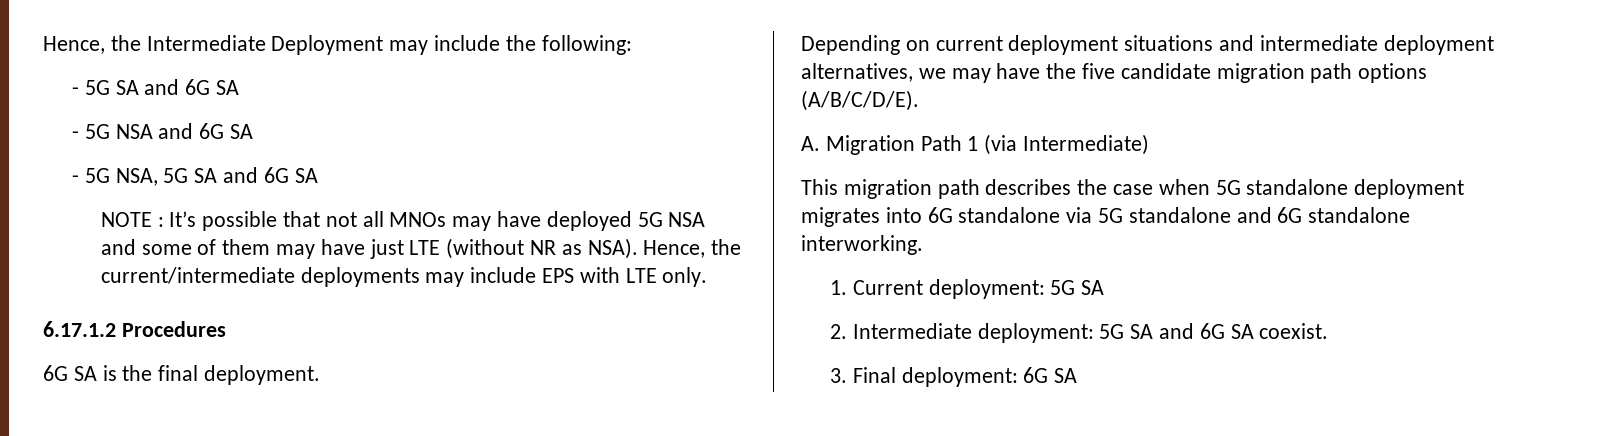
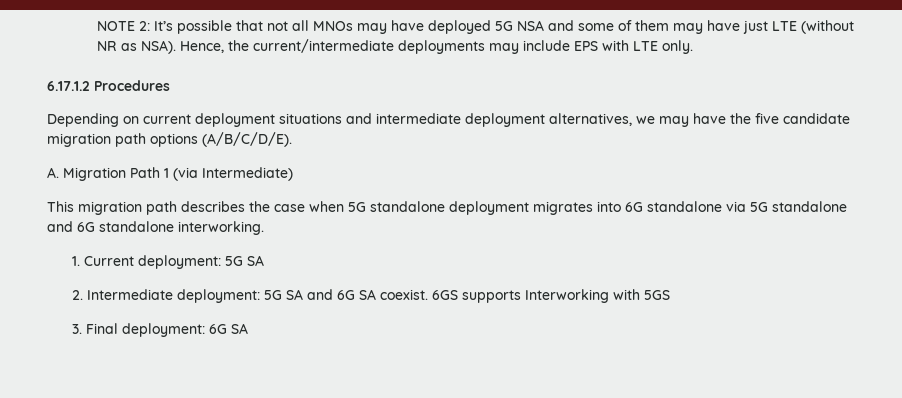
- Hence, the Intermediate Deployment may include the following:
- - 5G SA and 6G SA
- - 5G NSA and 6G SA
- - 5G NSA, 5G SA and 6G SA
- NOTE : It’s possible that not all MNOs may have deployed 5G NSA and some of them may have just LTE (without NR as NSA).
+ NOTE 2: It’s possible that not all MNOs may have deployed 5G NSA and some of them may have just LTE (without NR as NSA).
- 6G SA is the final deployment.
+ 6GS supports Interworking with 5GS

